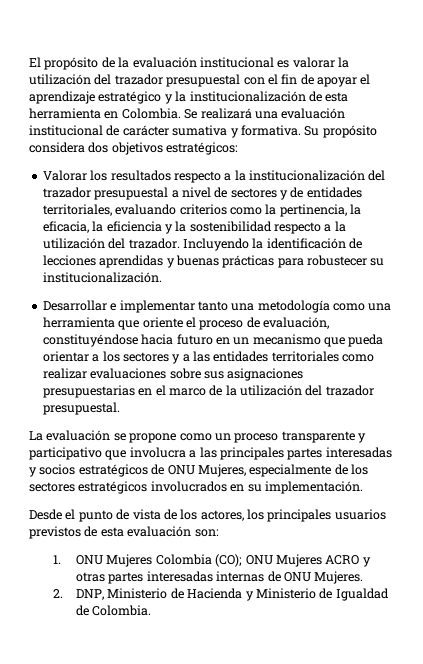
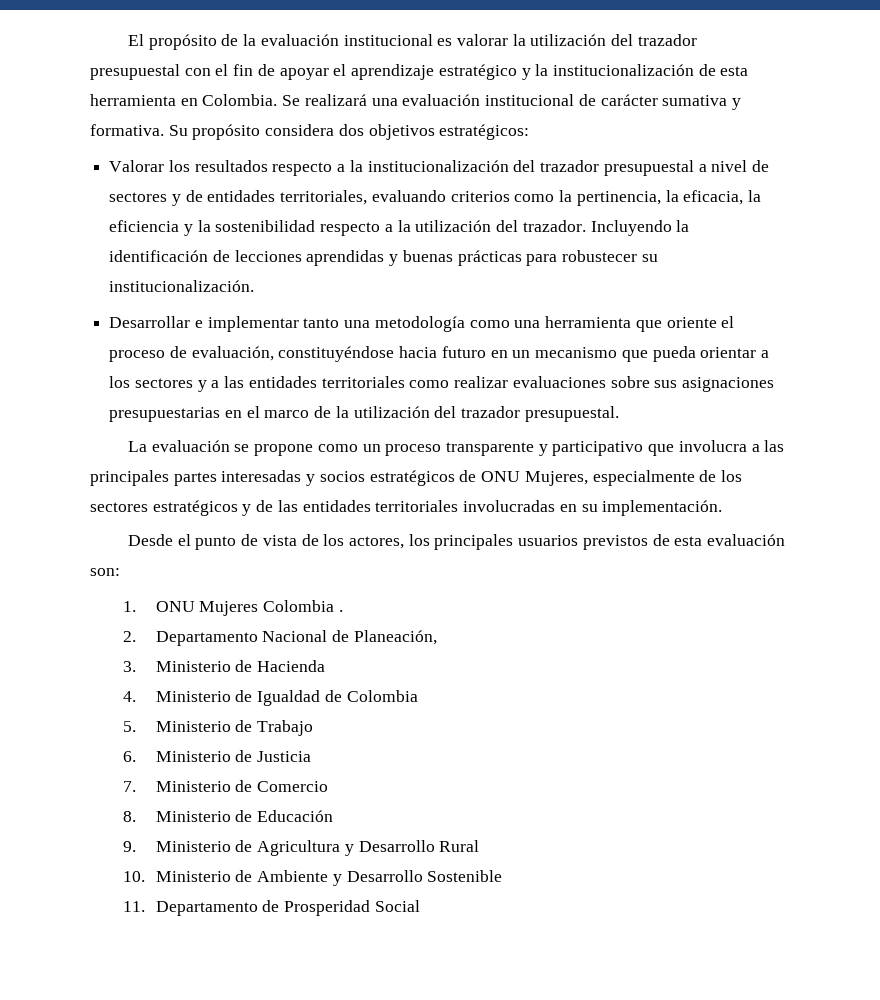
- La evaluación se propone como un proceso transparente y participativo que involucra a las principales partes interesadas y socios estratégicos de ONU Mujeres, especialmente de los sectores estratégicos involucrados en su implementación.
+ La evaluación se propone como un proceso transparente y participativo que involucra a las principales partes interesadas y socios estratégicos de ONU Mujeres, especialmente de los sectores estratégicos y de las entidades territoriales involucradas en su implementación.
- 1. ONU Mujeres Colombia (CO); ONU Mujeres ACRO y otras partes interesadas internas de ONU Mujeres.
- 2. DNP, Ministerio de Hacienda y Ministerio de Igualdad de Colombia.
+ 1. ONU Mujeres Colombia .
+ 2. Departamento Nacional de Planeación,
+ 3. Ministerio de Hacienda
+ 4. Ministerio de Igualdad de Colombia
+ 5. Ministerio de Trabajo
+ 6. Ministerio de Justicia
+ 7. Ministerio de Comercio
+ 8. Ministerio de Educación
+ 9. Ministerio de Agricultura y Desarrollo Rural
+ 10. Ministerio de Ambiente y Desarrollo Sostenible
+ 11. Departamento de Prosperidad Social

